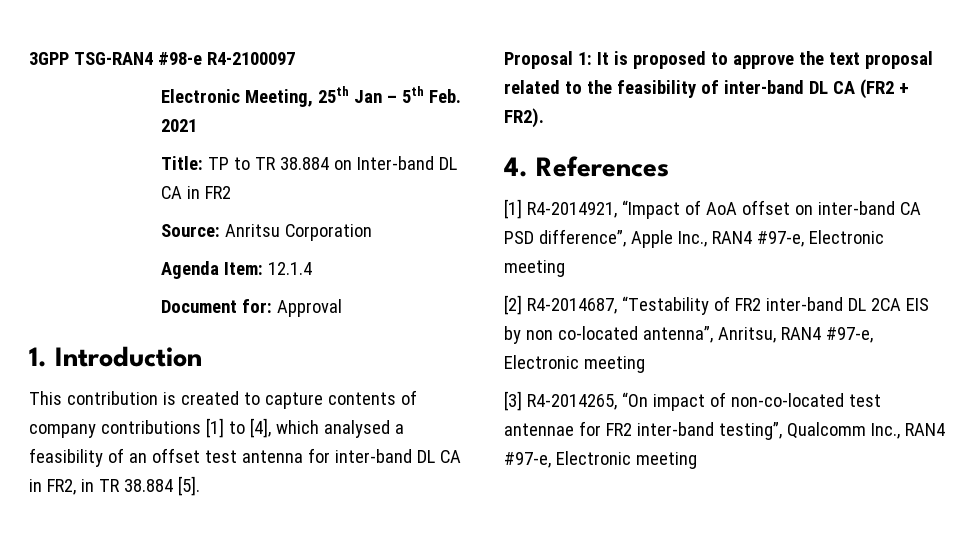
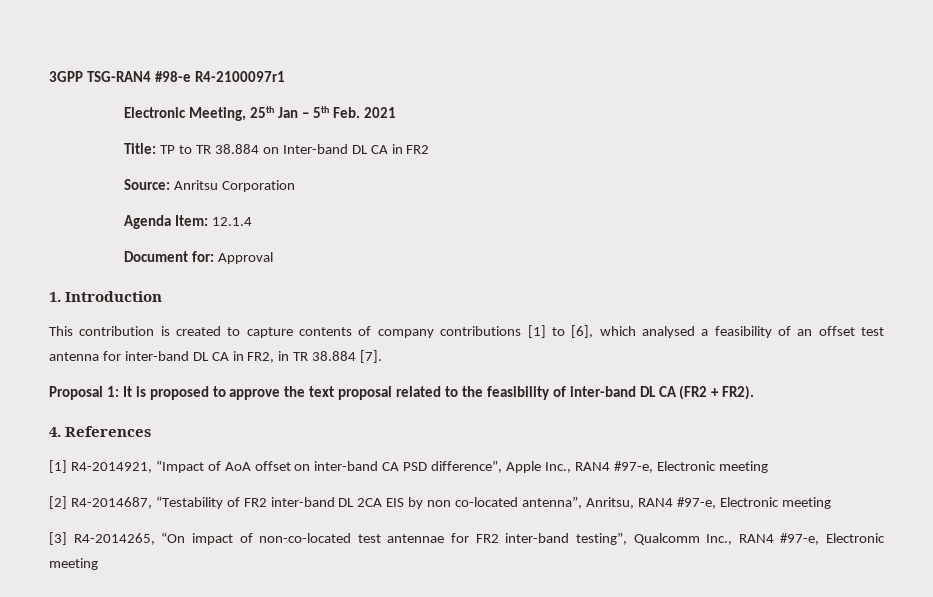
- 3GPP TSG-RAN4 #98-e R4-2100097
+ 3GPP TSG-RAN4 #98-e R4-2100097r1
- This contribution is created to capture contents of company contributions [1] to [4], which analysed a feasibility of an offset test antenna for inter-band DL CA in FR2, in TR 38.884 [5].
+ This contribution is created to capture contents of company contributions [1] to [6], which analysed a feasibility of an offset test antenna for inter-band DL CA in FR2, in TR 38.884 [7].

